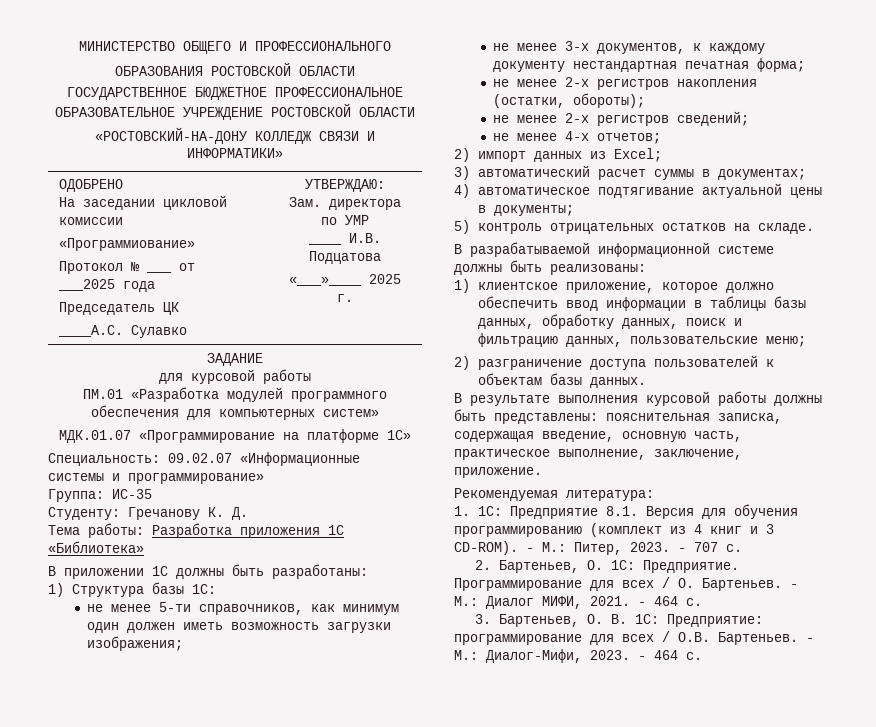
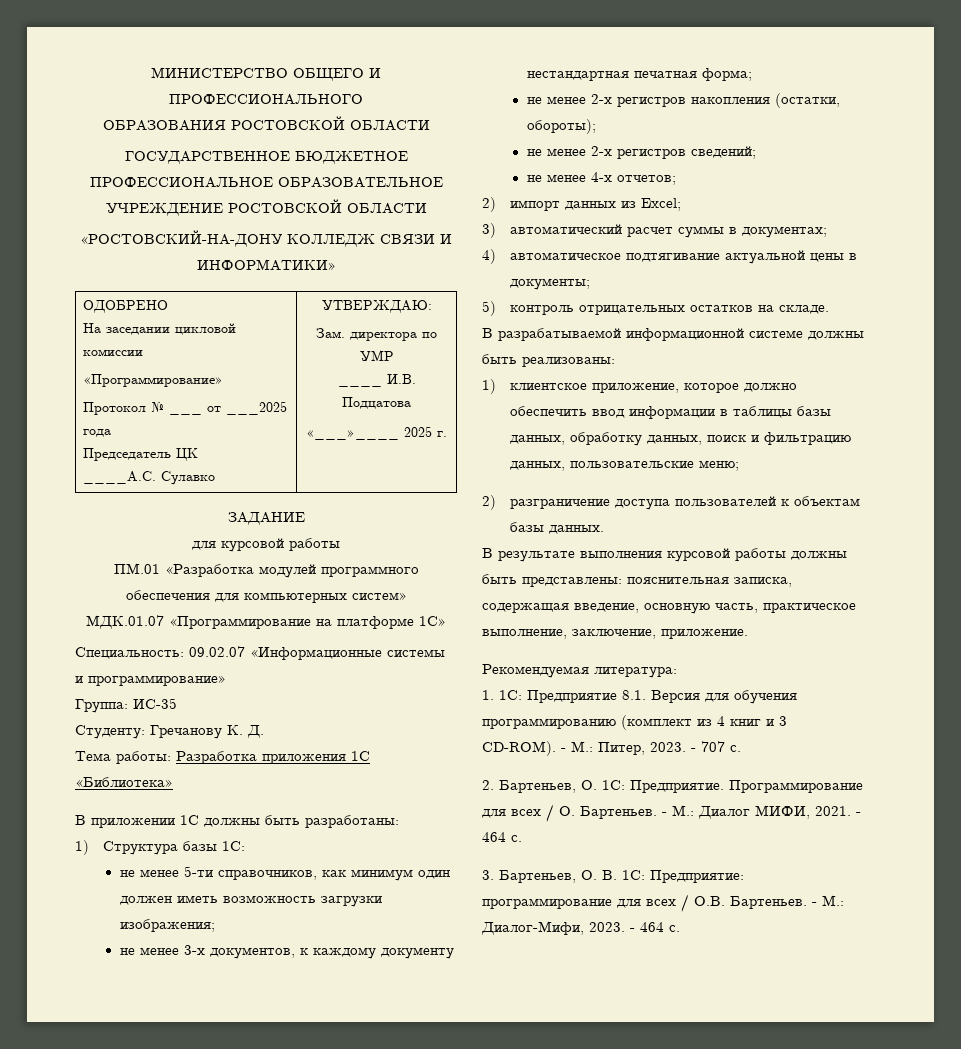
  ОДОБРЕНО
  На заседании цикловой комиссии
- «Программиование»
+ «Программирование»

